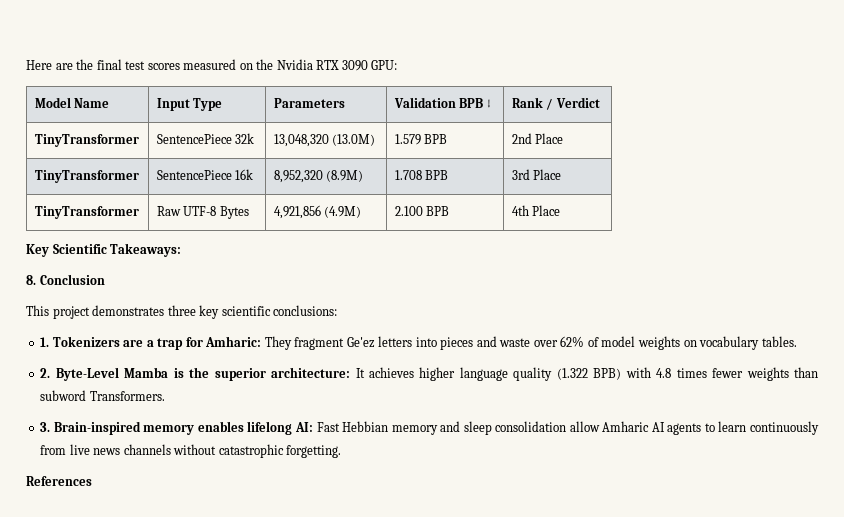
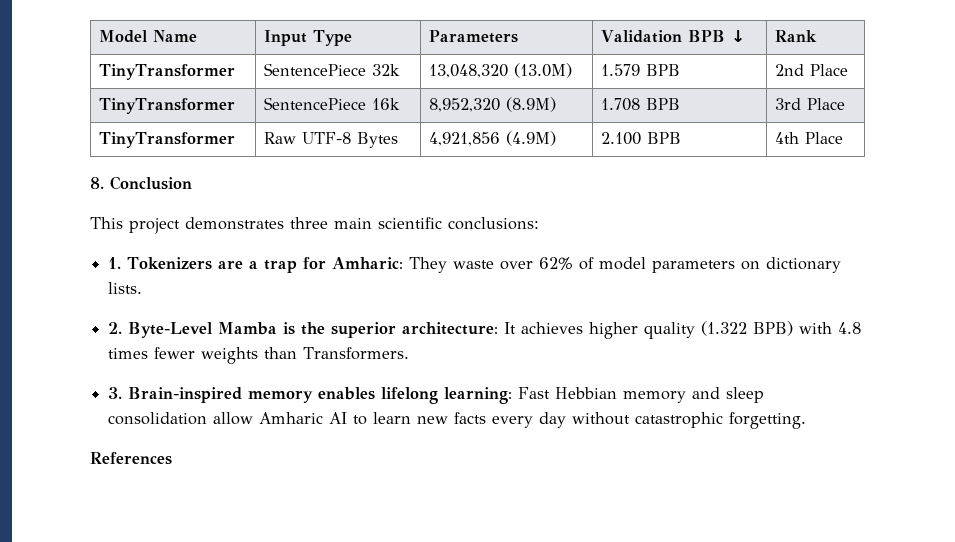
- Here are the final test scores measured on the Nvidia RTX 3090 GPU:
- Model Name | Input Type | Parameters | Validation BPB ↓ | Rank / Verdict
+ Model Name | Input Type | Parameters | Validation BPB ↓ | Rank
- Key Scientific Takeaways:
- This project demonstrates three key scientific conclusions:
+ This project demonstrates three main scientific conclusions:
- 1. Tokenizers are a trap for Amharic: They fragment Ge'ez letters into pieces and waste over 62% of model weights on vocabulary tables.
+ 1. Tokenizers are a trap for Amharic: They waste over 62% of model parameters on dictionary lists.
- 2. Byte-Level Mamba is the superior architecture: It achieves higher language quality (1.322 BPB) with 4.8 times fewer weights than subword Transformers.
+ 2. Byte-Level Mamba is the superior architecture: It achieves higher quality (1.322 BPB) with 4.8 times fewer weights than Transformers.
- 3. Brain-inspired memory enables lifelong AI: Fast Hebbian memory and sleep consolidation allow Amharic AI agents to learn continuously from live news channels without catastrophic forgetting.
+ 3. Brain-inspired memory enables lifelong learning: Fast Hebbian memory and sleep consolidation allow Amharic AI to learn new facts every day without catastrophic forgetting.

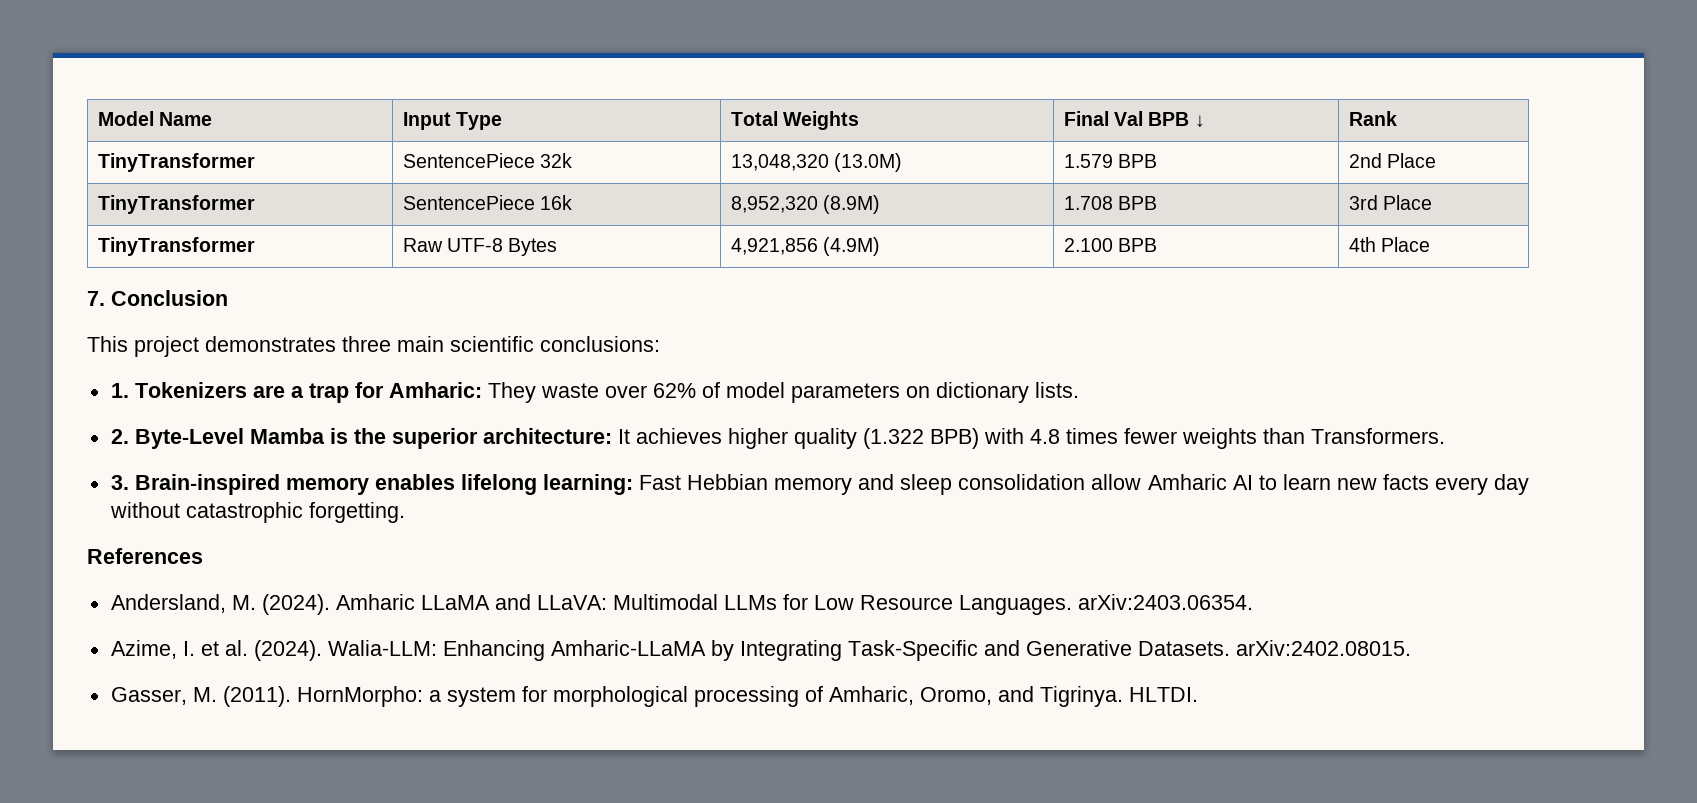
- Model Name | Input Type | Parameters | Validation BPB ↓ | Rank
+ Model Name | Input Type | Total Weights | Final Val BPB ↓ | Rank
- 8. Conclusion
+ 7. Conclusion
+ Andersland, M. (2024). Amharic LLaMA and LLaVA: Multimodal LLMs for Low Resource Languages. arXiv:2403.06354.
+ Azime, I. et al. (2024). Walia-LLM: Enhancing Amharic-LLaMA by Integrating Task-Specific and Generative Datasets. arXiv:2402.08015.
+ Gasser, M. (2011). HornMorpho: a system for morphological processing of Amharic, Oromo, and Tigrinya. HLTDI.

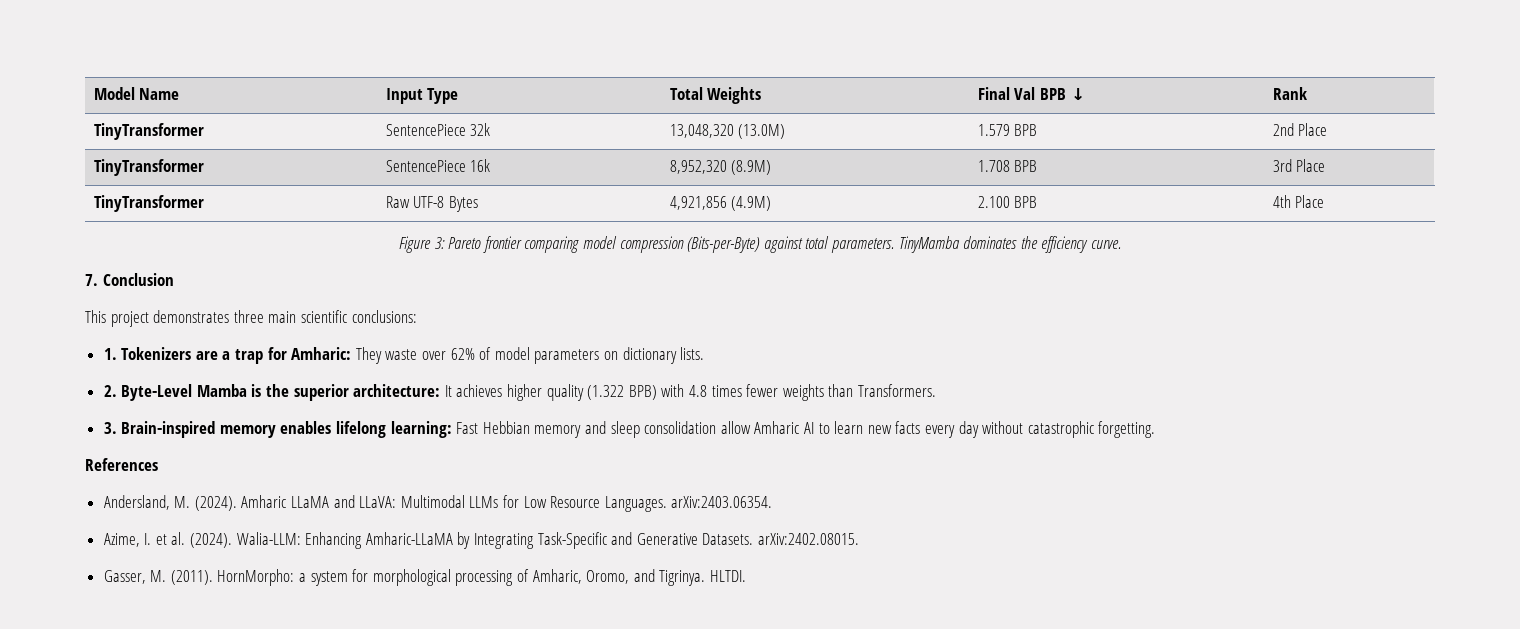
+ Figure 3: Pareto frontier comparing model compression (Bits-per-Byte) against total parameters. TinyMamba dominates the efficiency curve.

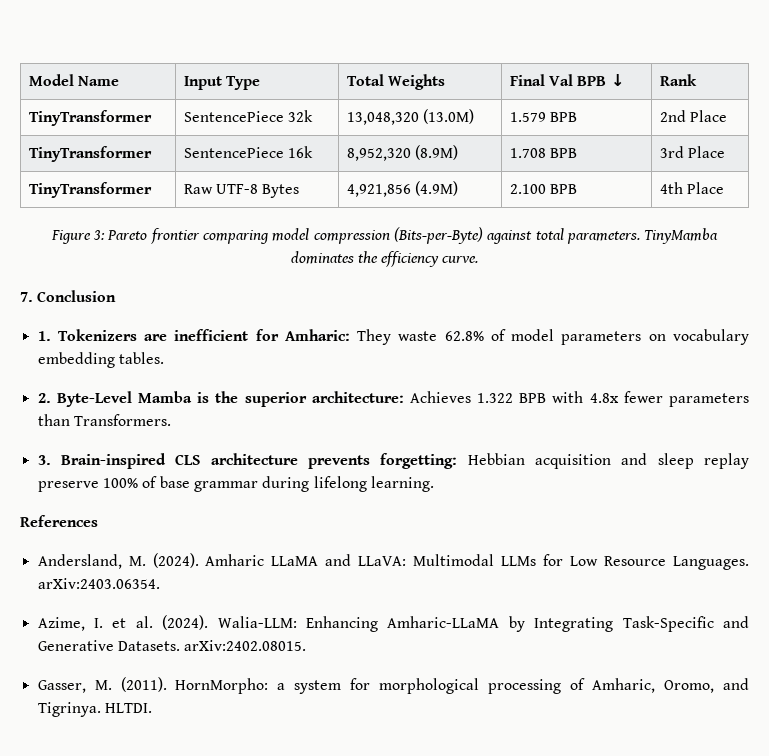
- This project demonstrates three main scientific conclusions:
- 1. Tokenizers are a trap for Amharic: They waste over 62% of model parameters on dictionary lists.
+ 1. Tokenizers are inefficient for Amharic: They waste 62.8% of model parameters on vocabulary embedding tables.
- 2. Byte-Level Mamba is the superior architecture: It achieves higher quality (1.322 BPB) with 4.8 times fewer weights than Transformers.
- 3. Brain-inspired memory enables lifelong learning: Fast Hebbian memory and sleep consolidation allow Amharic AI to learn new facts every day without catastrophic forgetting.
+ 2. Byte-Level Mamba is the superior architecture: Achieves 1.322 BPB with 4.8x fewer parameters than Transformers.
+ 3. Brain-inspired CLS architecture prevents forgetting: Hebbian acquisition and sleep replay preserve 100% of base grammar during lifelong learning.

